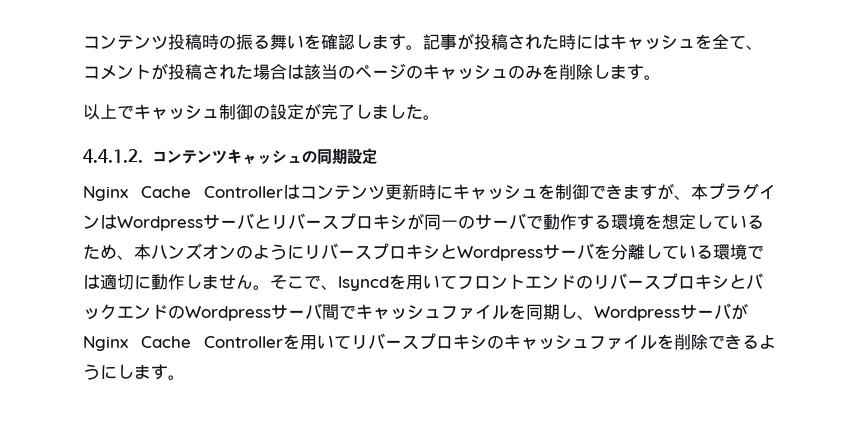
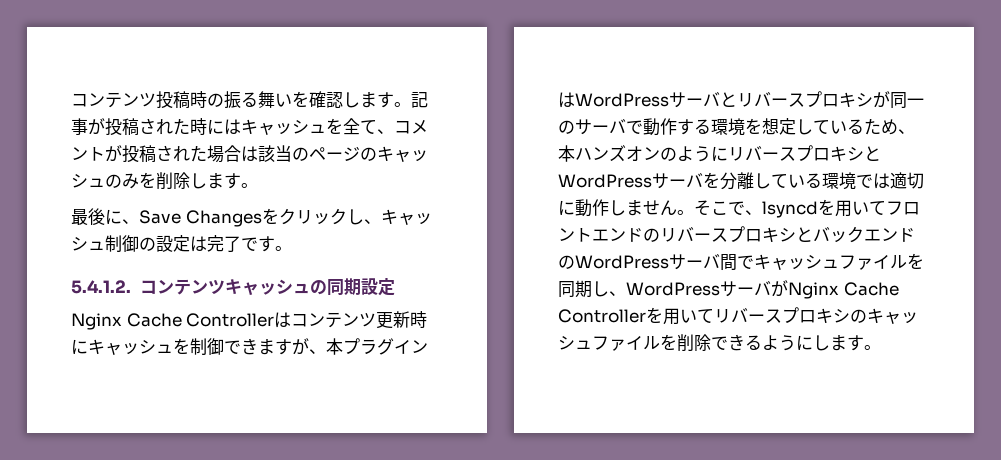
- 以上でキャッシュ制御の設定が完了しました。
- 4.4.1.2.コンテンツキャッシュの同期設定
+ 最後に、Save Changesをクリックし、キャッシュ制御の設定は完了です。
+ 5.4.1.2.コンテンツキャッシュの同期設定
- Nginx Cache Controllerはコンテンツ更新時にキャッシュを制御できますが、本プラグインはWordpressサーバとリバースプロキシが同一のサーバで動作する環境を想定しているため、本ハンズオンのようにリバースプロキシとWordpressサーバを分離している環境では適切に動作しません。
+ Nginx Cache Controllerはコンテンツ更新時にキャッシュを制御できますが、本プラグインはWordPressサーバとリバースプロキシが同一のサーバで動作する環境を想定しているため、本ハンズオンのようにリバースプロキシとWordPressサーバを分離している環境では適切に動作しません。
- そこで、lsyncdを用いてフロントエンドのリバースプロキシとバックエンドのWordpressサーバ間でキャッシュファイルを同期し、WordpressサーバがNginx Cache Controllerを用いてリバースプロキシのキャッシュファイルを削除できるようにします。
+ そこで、lsyncdを用いてフロントエンドのリバースプロキシとバックエンドのWordPressサーバ間でキャッシュファイルを同期し、WordPressサーバがNginx Cache Controllerを用いてリバースプロキシのキャッシュファイルを削除できるようにします。

